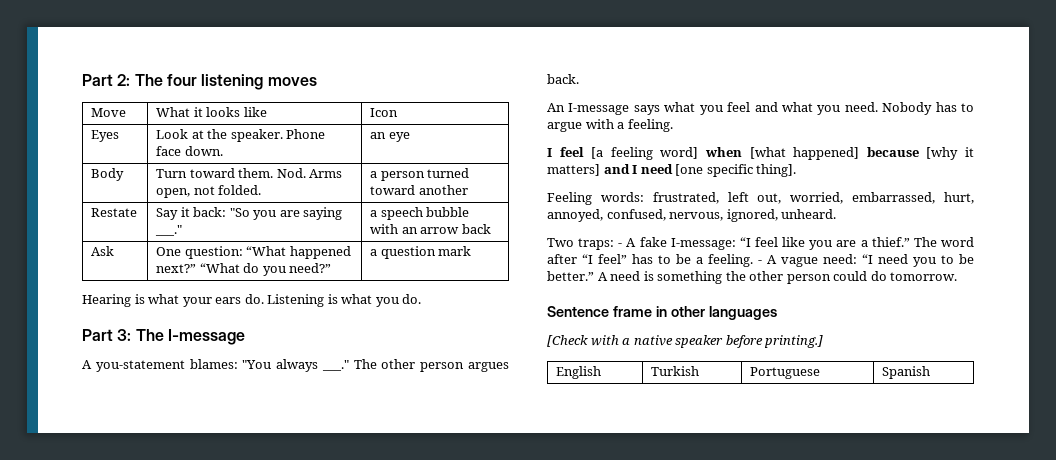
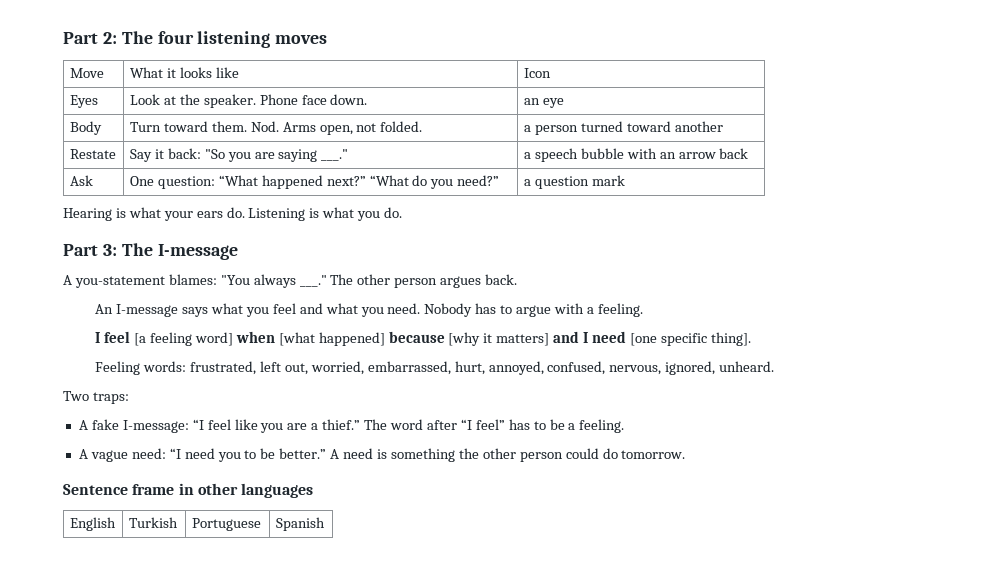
- Two traps: - A fake I-message: “I feel like you are a thief.”
+ Two traps:
+ A fake I-message: “I feel like you are a thief.”
- The word after “I feel” has to be a feeling. - A vague need: “I need you to be better.”
+ The word after “I feel” has to be a feeling.
+ A vague need: “I need you to be better.”
- [Check with a native speaker before printing.]

